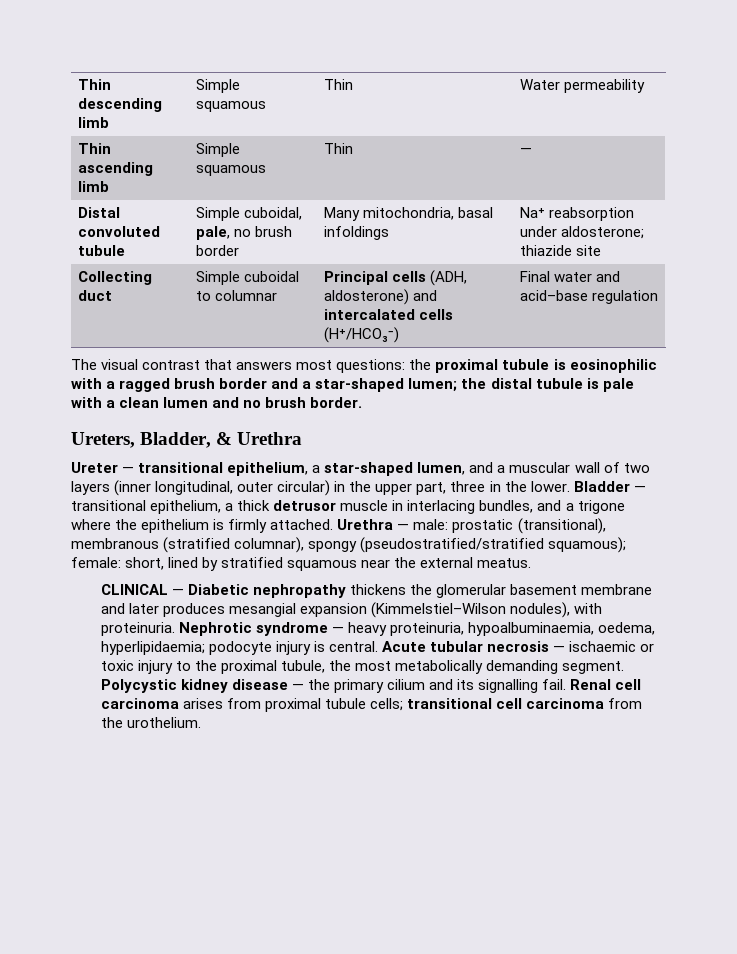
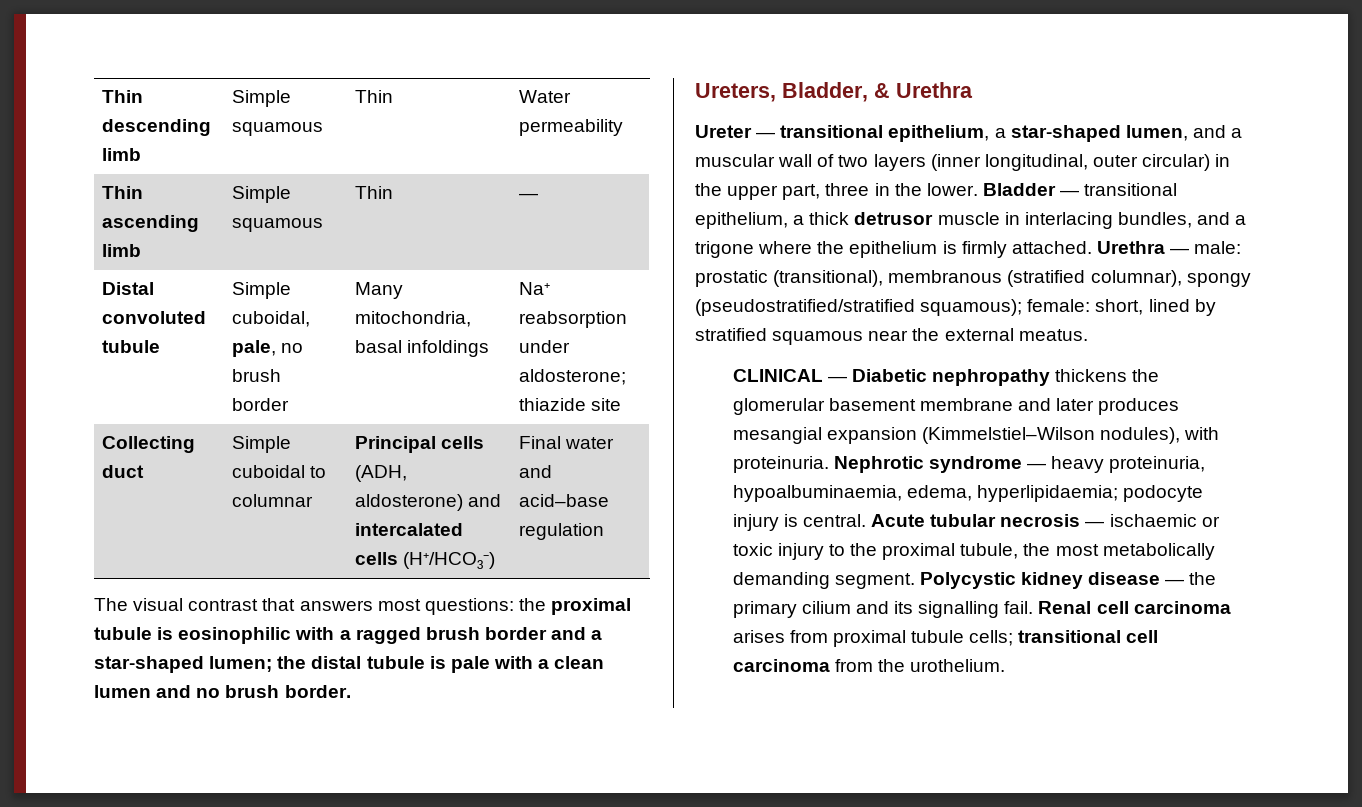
- Nephrotic syndrome — heavy proteinuria, hypoalbuminaemia, oedema, hyperlipidaemia; podocyte injury is central.
+ Nephrotic syndrome — heavy proteinuria, hypoalbuminaemia, edema, hyperlipidaemia; podocyte injury is central.

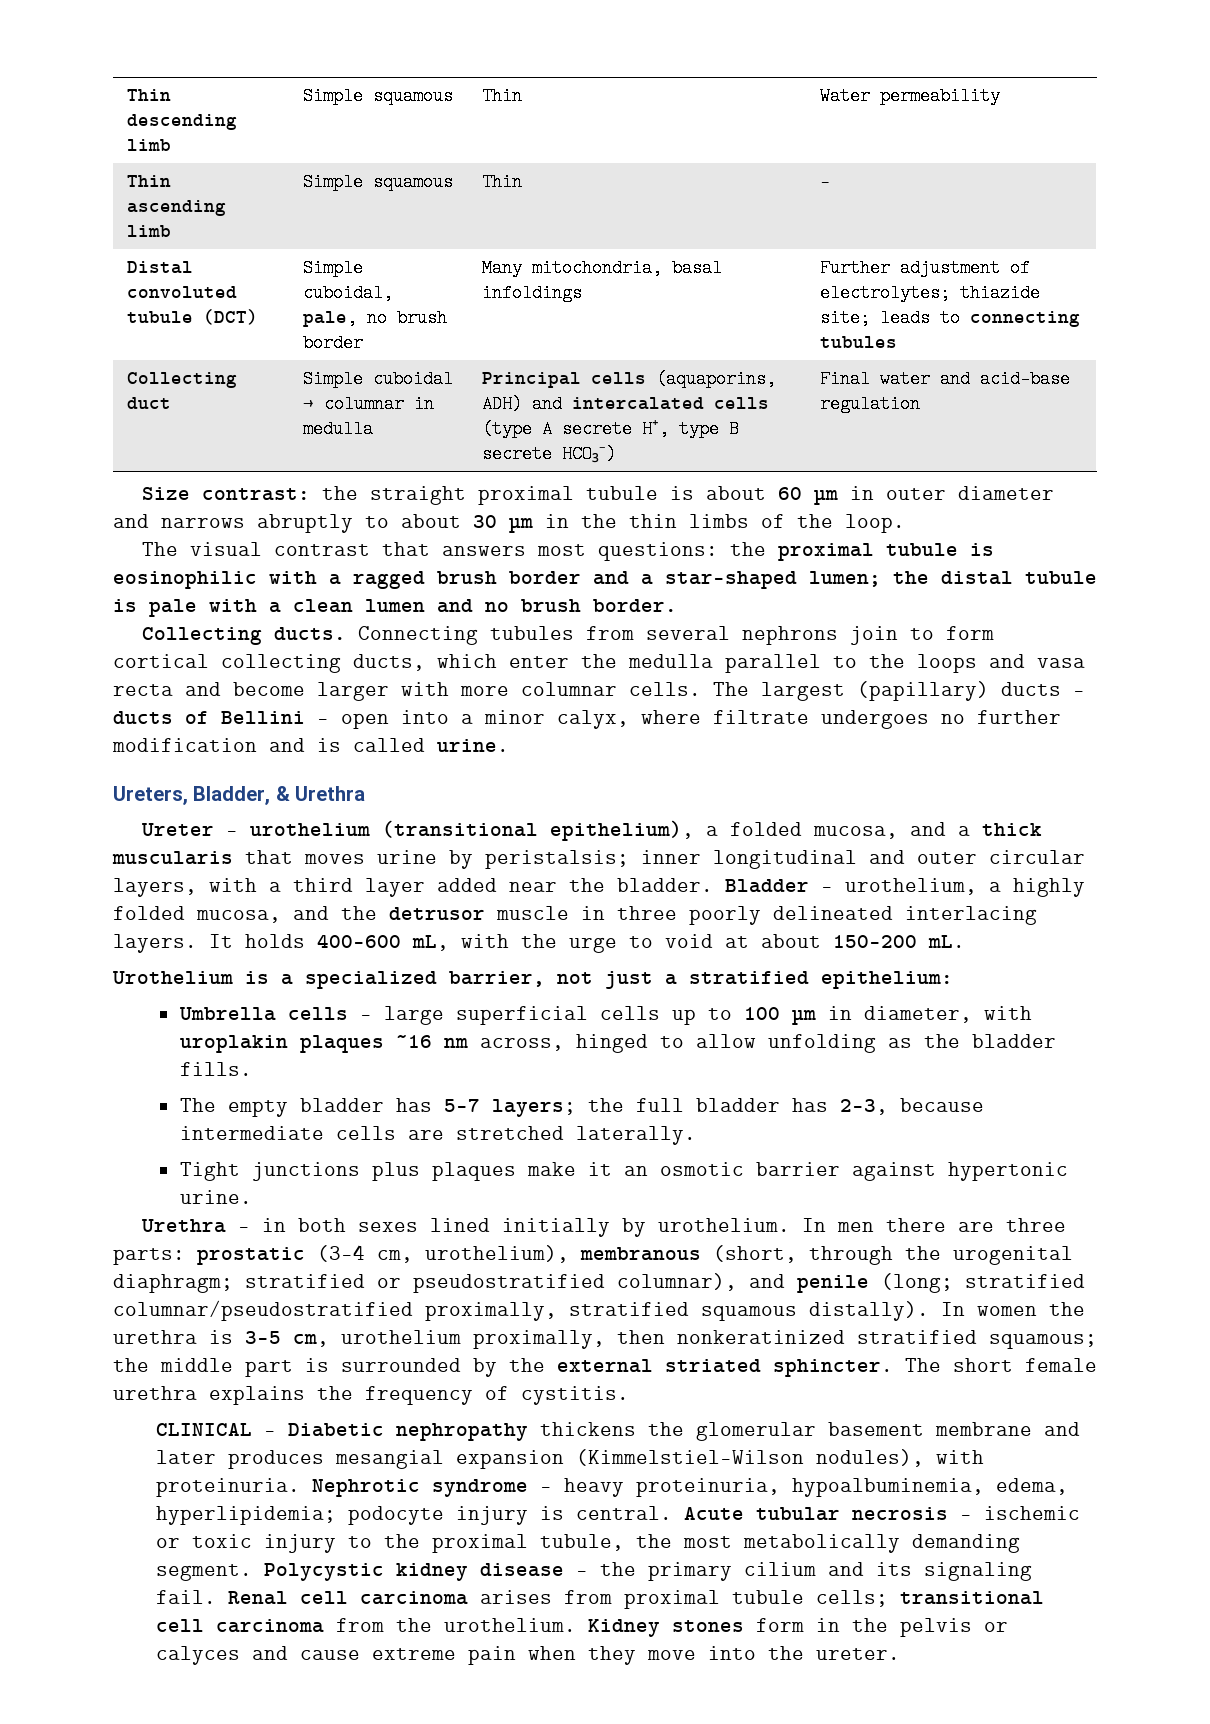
- Distal convoluted tubule | Simple cuboidal, pale, no brush border | Many mitochondria, basal infoldings | Na⁺ reabsorption under aldosterone; thiazide site
+ Distal convoluted tubule (DCT) | Simple cuboidal, pale, no brush border | Many mitochondria, basal infoldings | Further adjustment of electrolytes; thiazide site; leads to connecting tubules
- Collecting duct | Simple cuboidal to columnar | Principal cells (ADH, aldosterone) and intercalated cells (H⁺/HCO₃⁻) | Final water and acid–base regulation
+ Collecting duct | Simple cuboidal → columnar in medulla | Principal cells (aquaporins, ADH) and intercalated cells (type A secrete H⁺, type B secrete HCO₃⁻) | Final water and acid–base regulation
+ Size contrast: the straight proximal tubule is about 60 µm in outer diameter and narrows abruptly to about 30 µm in the thin limbs of the loop.
+ Collecting ducts. Connecting tubules from several nephrons join to form cortical collecting ducts, which enter the medulla parallel to the loops and vasa recta and become larger with more columnar cells. The largest (papillary) ducts — ducts of Bellini — open into a minor calyx, where filtrate undergoes no further modification and is called urine.
- Ureter — transitional epithelium, a star-shaped lumen, and a muscular wall of two layers (inner longitudinal, outer circular) in the upper part, three in the lower. Bladder — transitional epithelium, a thick detrusor muscle in interlacing bundles, and a trigone where the epithelium is firmly attached. Urethra — male: prostatic (transitional), membranous (stratified columnar), spongy (pseudostratified/stratified squamous); female: short, lined by stratified squamous near the external meatus.
+ Ureter — urothelium (transitional epithelium), a folded mucosa, and a thick muscularis that moves urine by peristalsis; inner longitudinal and outer circular layers, with a third layer added near the bladder. Bladder — urothelium, a highly folded mucosa, and the detrusor muscle in three poorly delineated interlacing layers. It holds 400–600 mL, with the urge to void at about 150–200 mL.
+ Urothelium is a specialized barrier, not just a stratified epithelium:
+ Umbrella cells — large superficial cells up to 100 µm in diameter, with uroplakin plaques ~16 nm across, hinged to allow unfolding as the bladder fills.
+ The empty bladder has 5–7 layers; the full bladder has 2–3, because intermediate cells are stretched laterally.
+ Tight junctions plus plaques make it an osmotic barrier against hypertonic urine.
+ Urethra — in both sexes lined initially by urothelium. In men there are three parts: prostatic (3–4 cm, urothelium), membranous (short, through the urogenital diaphragm; stratified or pseudostratified columnar), and penile (long; stratified columnar/pseudostratified proximally, stratified squamous distally). In women the urethra is 3–5 cm, urothelium proximally, then nonkeratinized stratified squamous; the middle part is surrounded by the external striated sphincter. The short female urethra explains the frequency of cystitis.
- Nephrotic syndrome — heavy proteinuria, hypoalbuminaemia, edema, hyperlipidaemia; podocyte injury is central.
+ Nephrotic syndrome — heavy proteinuria, hypoalbuminemia, edema, hyperlipidemia; podocyte injury is central.
- Acute tubular necrosis — ischaemic or toxic injury to the proximal tubule, the most metabolically demanding segment.
+ Acute tubular necrosis — ischemic or toxic injury to the proximal tubule, the most metabolically demanding segment.
- Polycystic kidney disease — the primary cilium and its signalling fail.
+ Polycystic kidney disease — the primary cilium and its signaling fail.
+ Kidney stones form in the pelvis or calyces and cause extreme pain when they move into the ureter.

